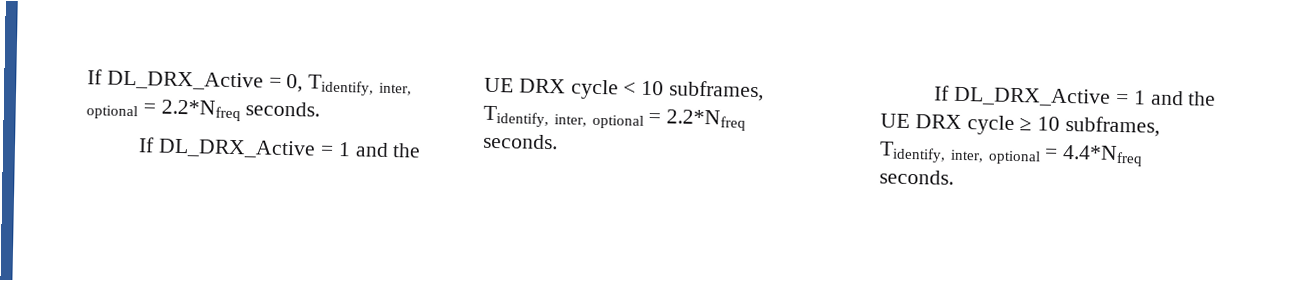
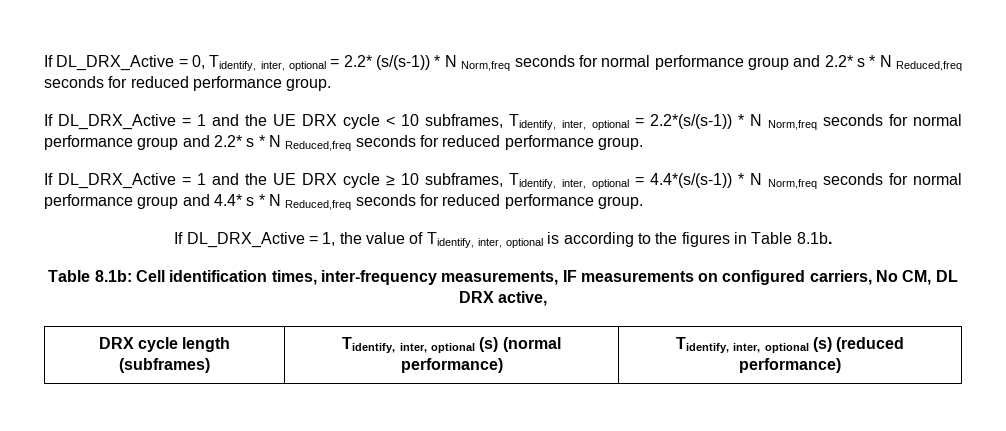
- If DL_DRX_Active = 0, Tidentify, inter, optional = 2.2*Nfreq seconds.
+ If DL_DRX_Active = 0, Tidentify, inter, optional = 2.2* (s/(s-1)) * N Norm,freq seconds for normal performance group and 2.2* s * N Reduced,freq seconds for reduced performance group.
- If DL_DRX_Active = 1 and the UE DRX cycle < 10 subframes, Tidentify, inter, optional = 2.2*Nfreq seconds.
+ If DL_DRX_Active = 1 and the UE DRX cycle < 10 subframes, Tidentify, inter, optional = 2.2*(s/(s-1)) * N Norm,freq seconds for normal performance group and 2.2* s * N Reduced,freq seconds for reduced performance group.
- If DL_DRX_Active = 1 and the UE DRX cycle ≥ 10 subframes, Tidentify, inter, optional = 4.4*Nfreq seconds.
+ If DL_DRX_Active = 1 and the UE DRX cycle ≥ 10 subframes, Tidentify, inter, optional = 4.4*(s/(s-1)) * N Norm,freq seconds for normal performance group and 4.4* s * N Reduced,freq seconds for reduced performance group.
+ If DL_DRX_Active = 1, the value of Tidentify, inter, optional is according to the figures in Table 8.1b.
+ Table 8.1b: Cell identification times, inter-frequency measurements, IF measurements on configured carriers, No CM, DL DRX active,
+ DRX cycle length (subframes) | Tidentify, inter, optional (s) (normal performance) | Tidentify, inter, optional (s) (reduced performance)

